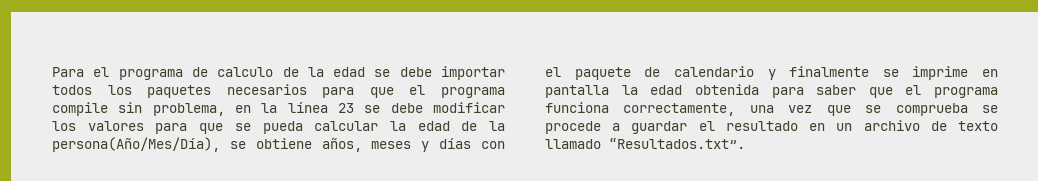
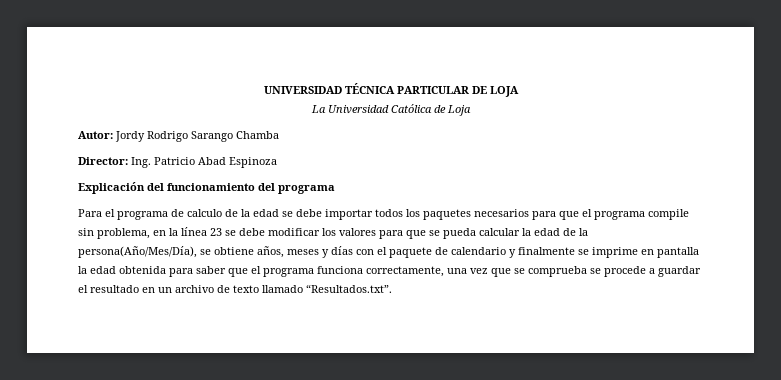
+ UNIVERSIDAD TÉCNICA PARTICULAR DE LOJA
+ La Universidad Católica de Loja
+ Autor: Jordy Rodrigo Sarango Chamba
+ Director: Ing. Patricio Abad Espinoza
+ Explicación del funcionamiento del programa

